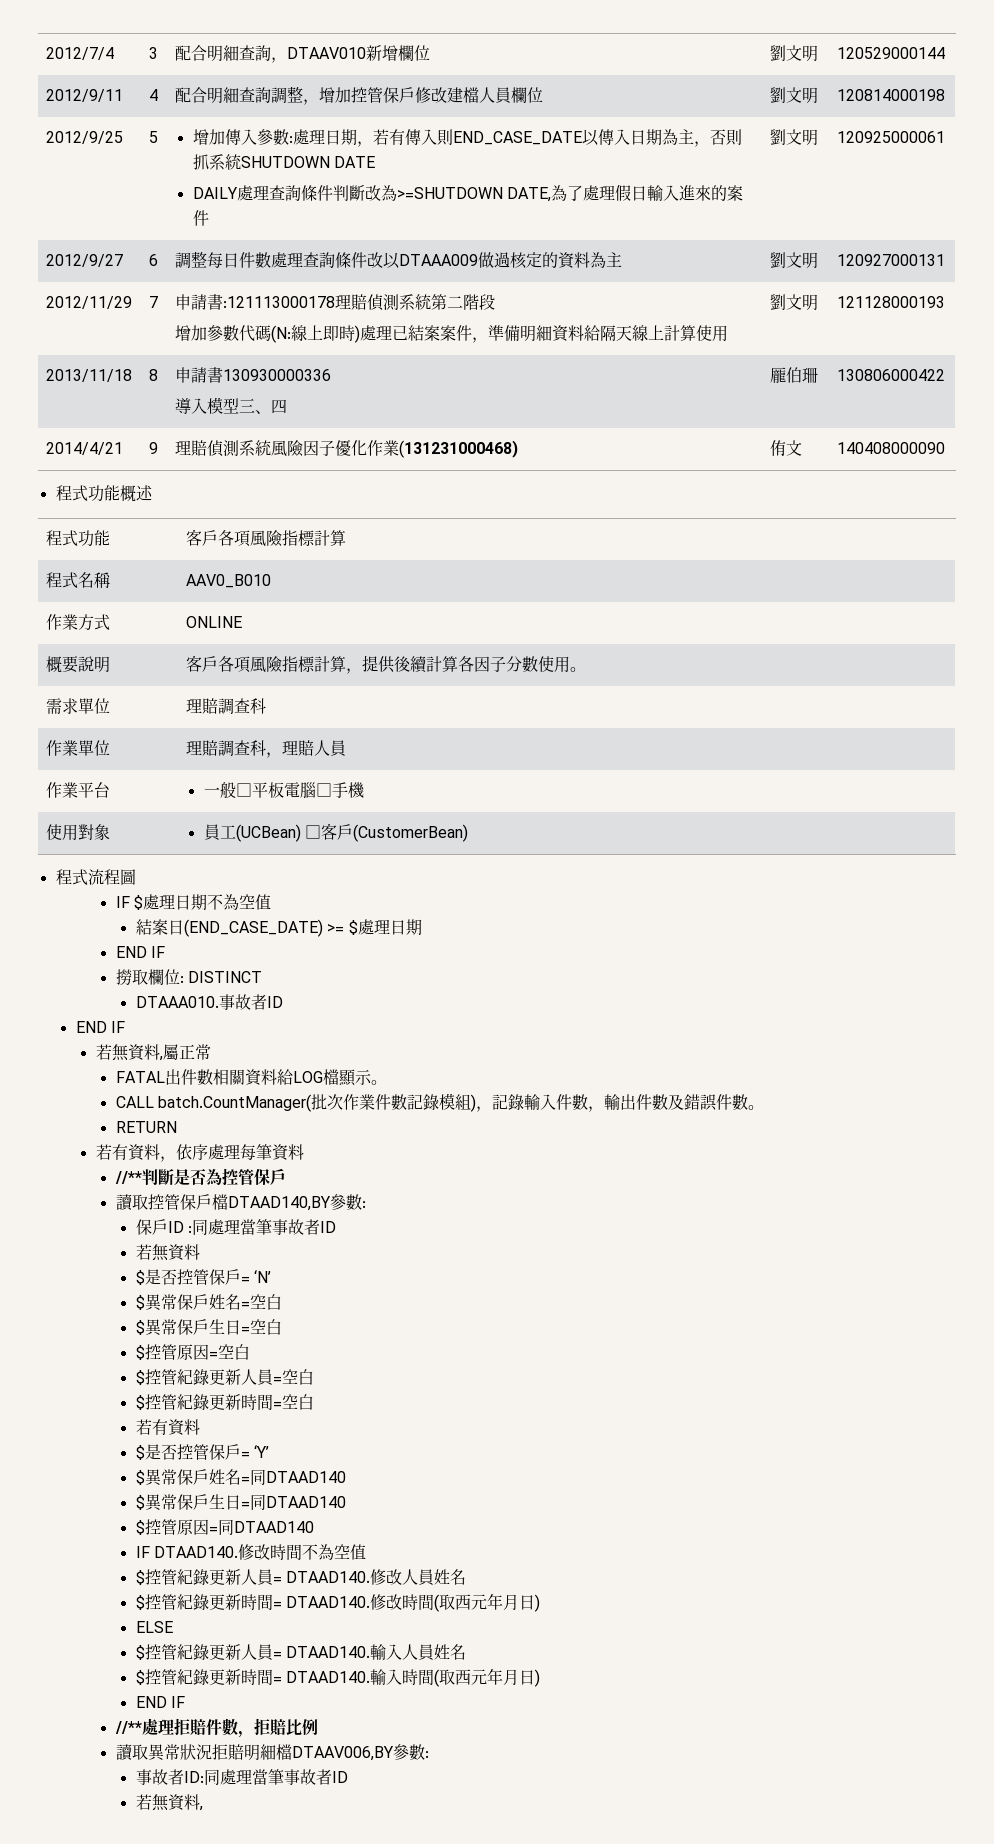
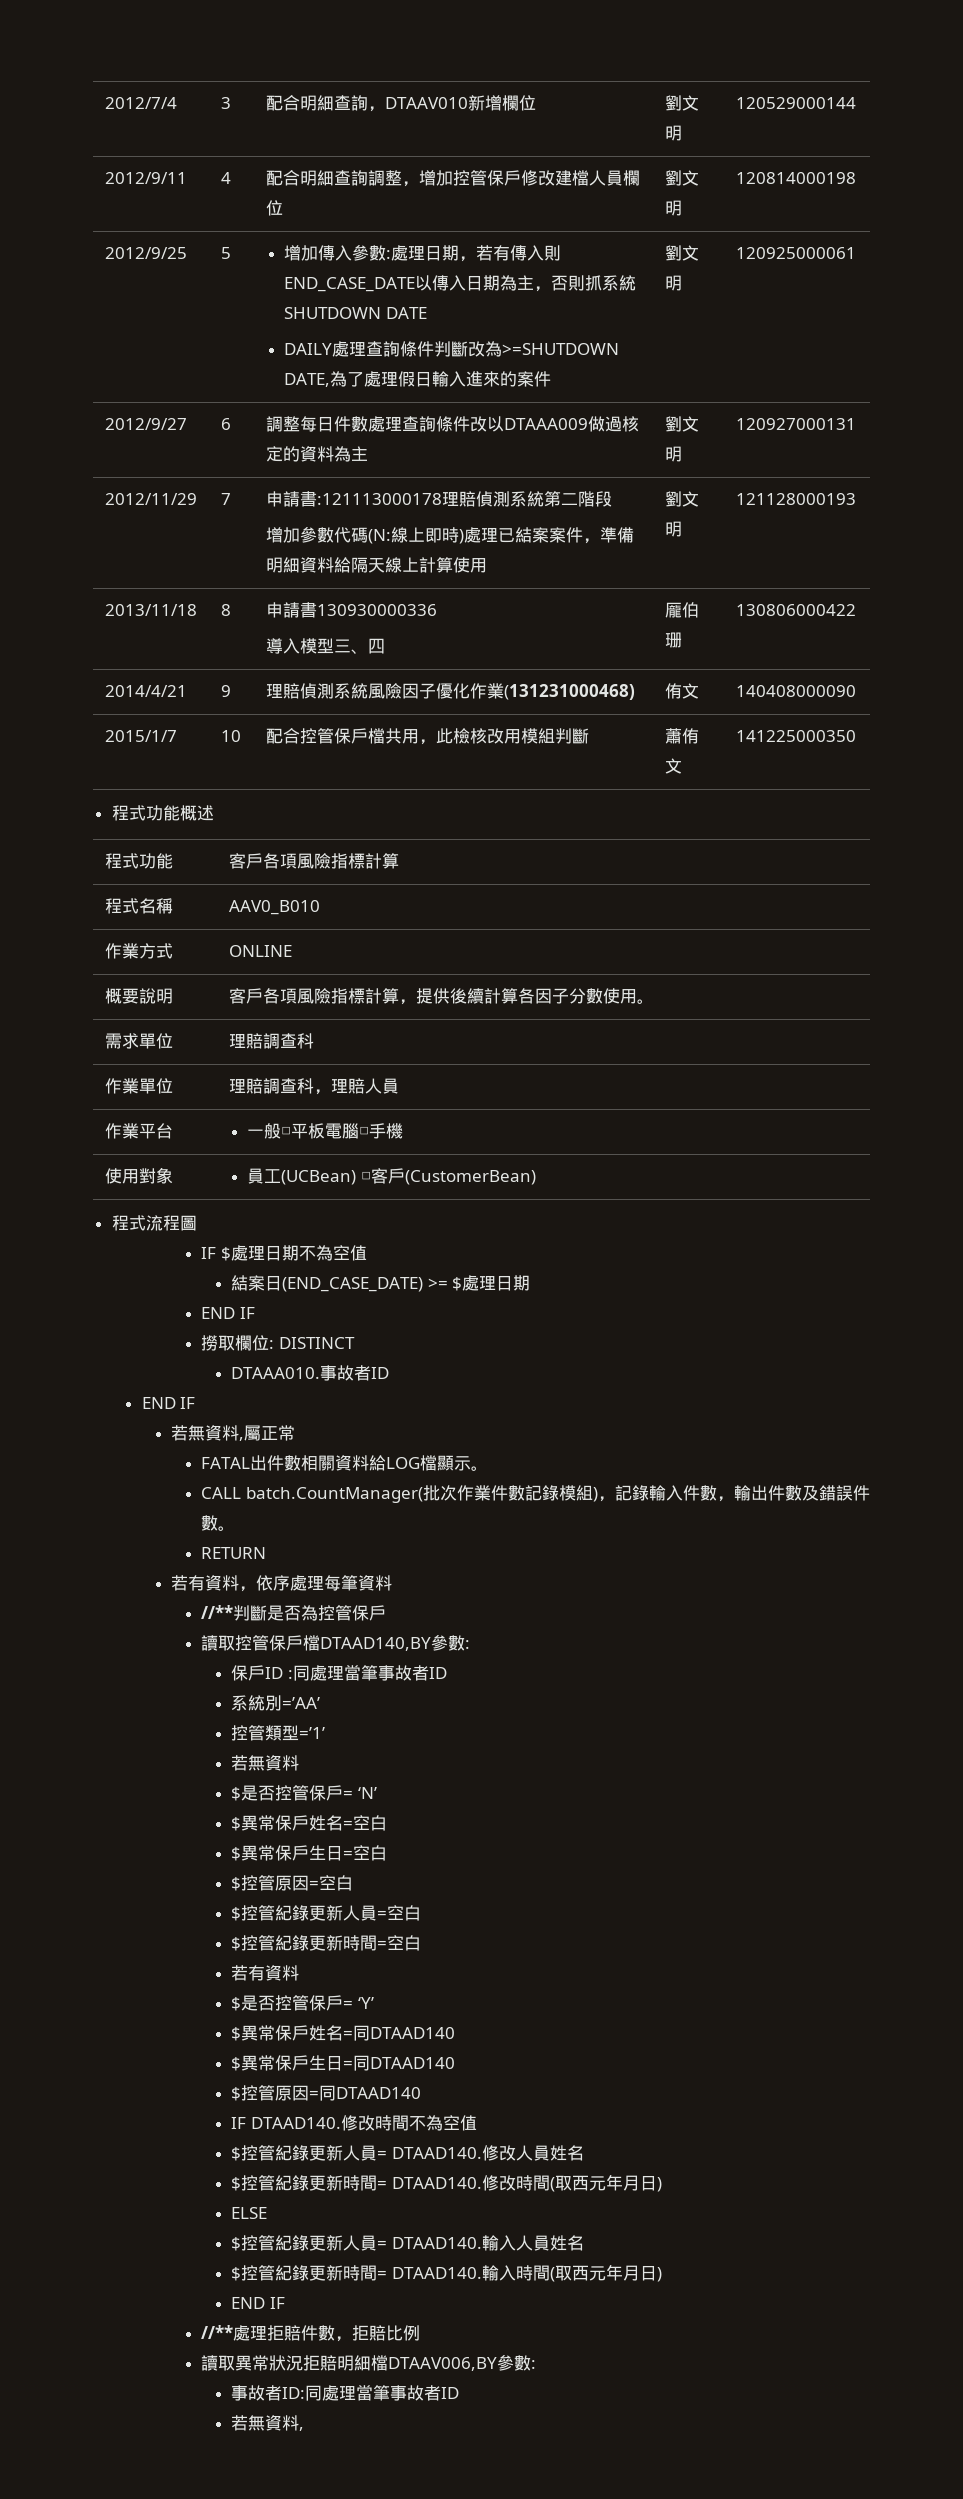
+ 2015/1/7 | 10 | 配合控管保戶檔共用，此檢核改用模組判斷 | 蕭侑文 | 141225000350
+ 系統別=’AA’
+ 控管類型=’1’

